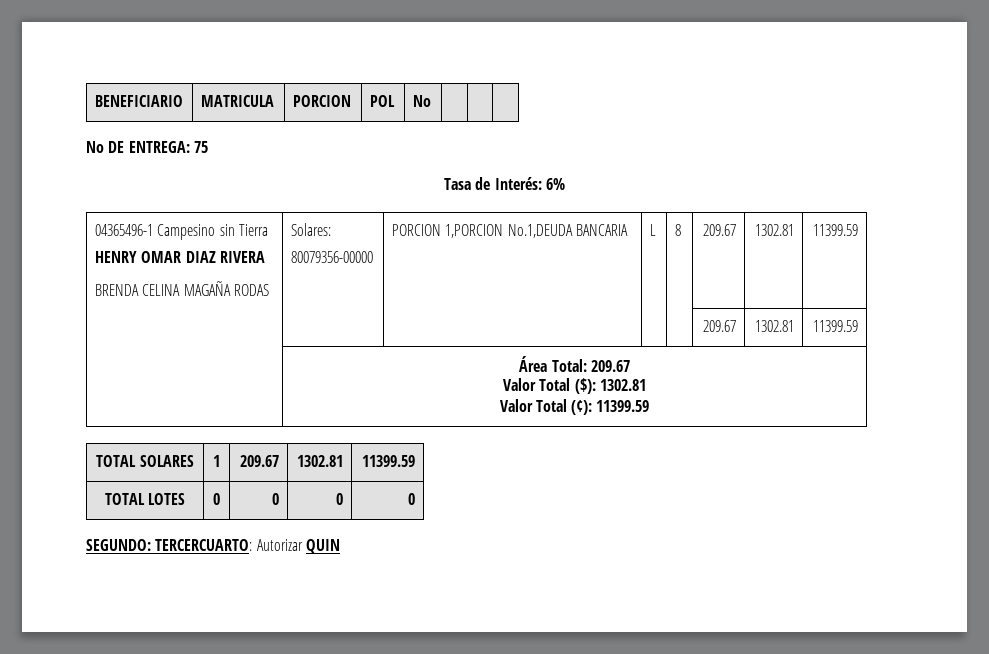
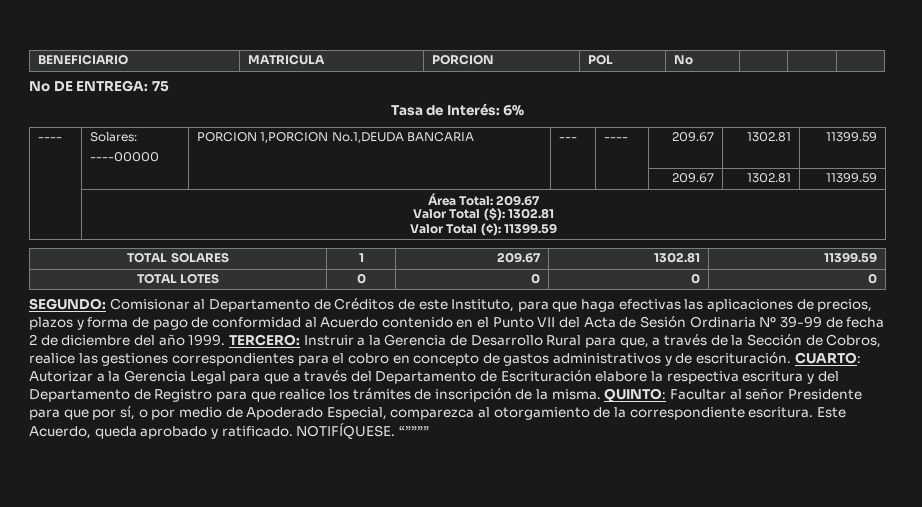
- 04365496-1 Campesino sin Tierra
- HENRY OMAR DIAZ RIVERA
- BRENDA CELINA MAGAÑA RODAS | Solares:
- 80079356-00000 | PORCION 1,PORCION No.1,DEUDA BANCARIA | L | 8 | 209.67 | 1302.81 | 11399.59
+ ---- | Solares:
+ ----00000 | PORCION 1,PORCION No.1,DEUDA BANCARIA | --- | ---- | 209.67 | 1302.81 | 11399.59
- SEGUNDO: TERCERCUARTO: Autorizar QUIN
+ SEGUNDO: Comisionar al Departamento de Créditos de este Instituto, para que haga efectivas las aplicaciones de precios, plazos y forma de pago de conformidad al Acuerdo contenido en el Punto VII del Acta de Sesión Ordinaria Nº 39-99 de fecha 2 de diciembre del año 1999. TERCERO: Instruir a la Gerencia de Desarrollo Rural para que, a través de la Sección de Cobros, realice las gestiones correspondientes para el cobro en concepto de gastos administrativos y de escrituración. CUARTO: Autorizar a la Gerencia Legal para que a través del Departamento de Escrituración elabore la respectiva escritura y del Departamento de Registro para que realice los trámites de inscripción de la misma. QUINTO: Facultar al señor Presidente para que por sí, o por medio de Apoderado Especial, comparezca al otorgamiento de la correspondiente escritura. Este Acuerdo, queda aprobado y ratificado. NOTIFÍQUESE. “””””

